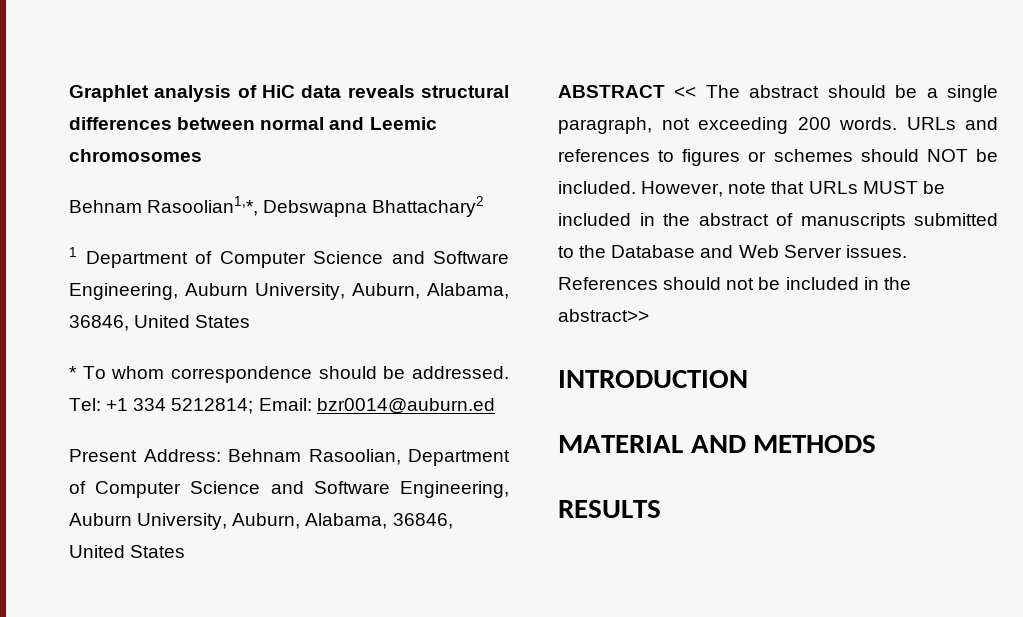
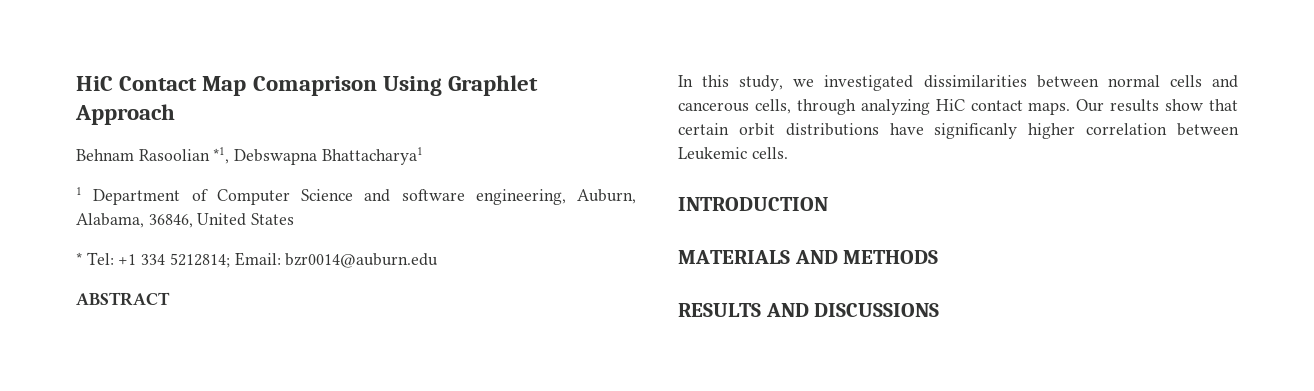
- Graphlet analysis of HiC data reveals structural differences between normal and Leemic chromosomes
- Behnam Rasoolian1,*, Debswapna Bhattachary2
+ HiC Contact Map Comaprison Using Graphlet Approach
+ Behnam Rasoolian *1, Debswapna Bhattacharya1
- 1 Department of Computer Science and Software Engineering, Auburn University, Auburn, Alabama, 36846, United States
+ 1 Department of Computer Science and software engineering, Auburn, Alabama, 36846, United States
- * To whom correspondence should be addressed. Tel: +1 334 5212814; Email: bzr0014@auburn.ed
- Present Address: Behnam Rasoolian, Department of Computer Science and Software Engineering, Auburn University, Auburn, Alabama, 36846, United States
- ABSTRACT << The abstract should be a single paragraph, not exceeding 200 words. URLs and references to figures or schemes should NOT be included. However, note that URLs MUST be included in the abstract of manuscripts submitted to the Database and Web Server issues. References should not be included in the abstract>>
+ * Tel: +1 334 5212814; Email: bzr0014@auburn.edu
+ ABSTRACT
+ In this study, we investigated dissimilarities between normal cells and cancerous cells, through analyzing HiC contact maps. Our results show that certain orbit distributions have significanly higher correlation between Leukemic cells.
- MATERIAL AND METHODS
+ MATERIALS AND METHODS
- RESULTS
+ RESULTS AND DISCUSSIONS

